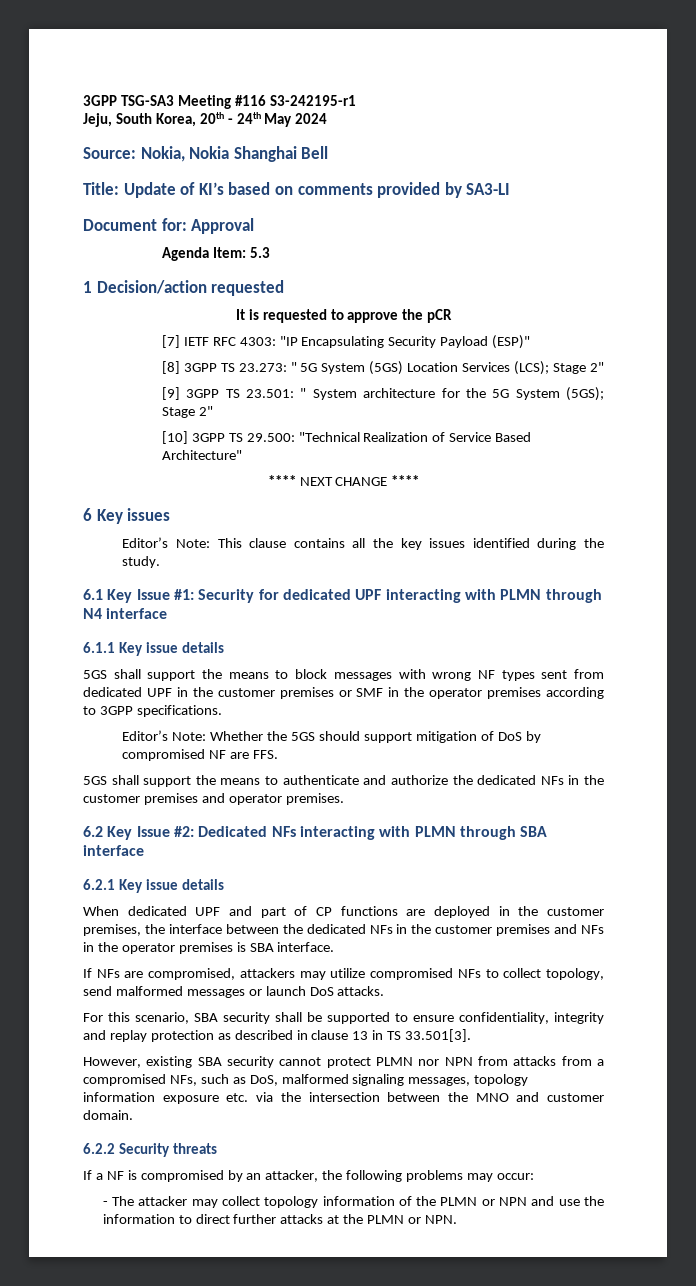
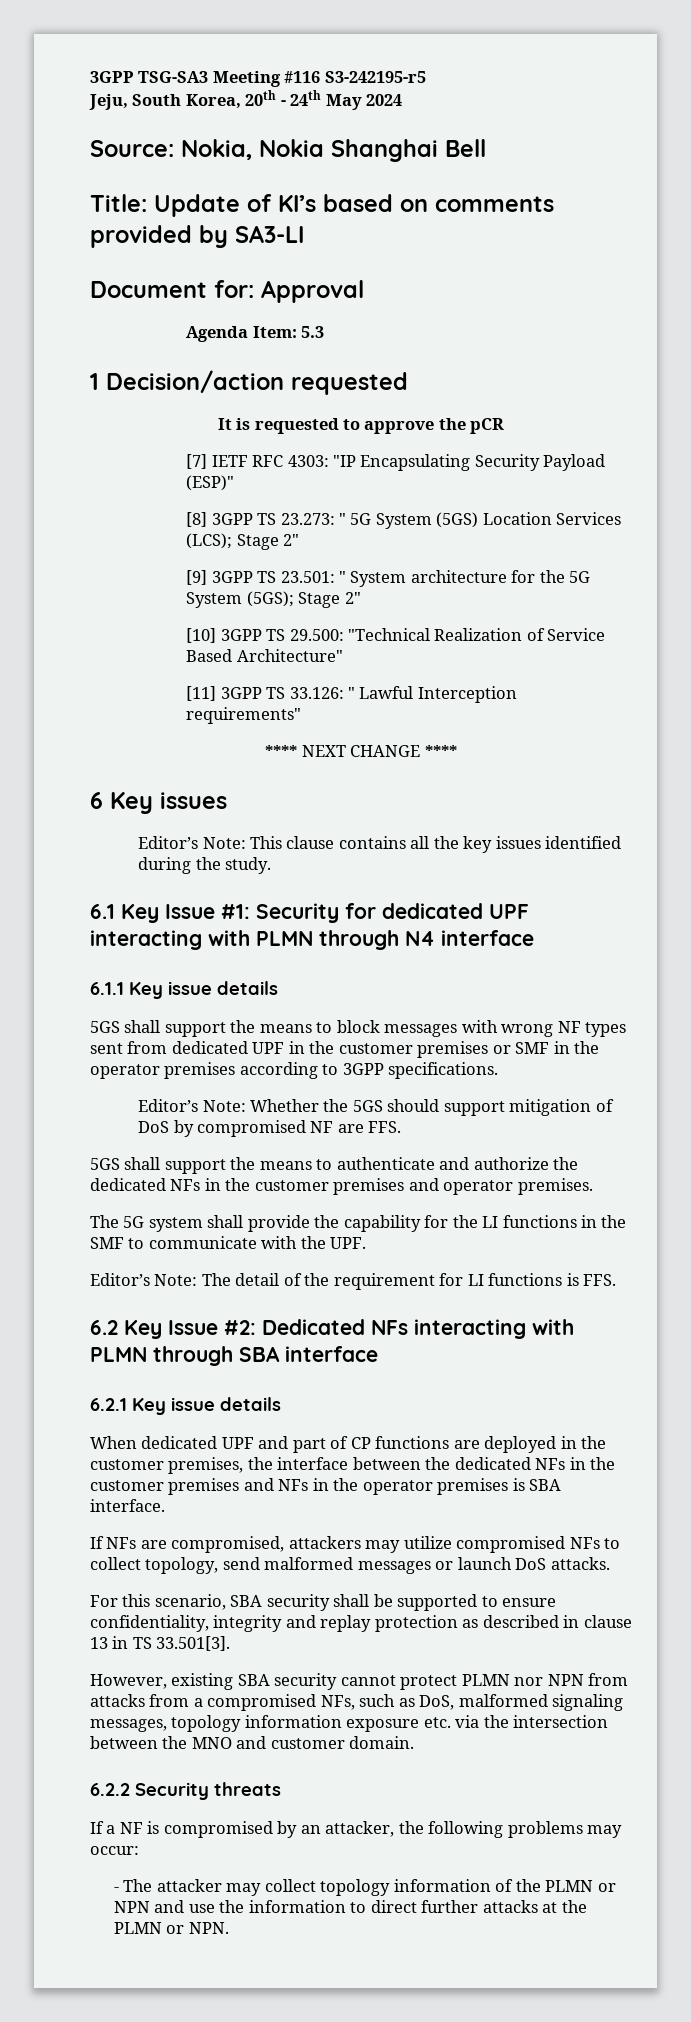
- 3GPP TSG-SA3 Meeting #116 S3-242195-r1
+ 3GPP TSG-SA3 Meeting #116 S3-242195-r5
+ [11] 3GPP TS 33.126: " Lawful Interception requirements"
+ The 5G system shall provide the capability for the LI functions in the SMF to communicate with the UPF.
+ Editor’s Note: The detail of the requirement for LI functions is FFS.

